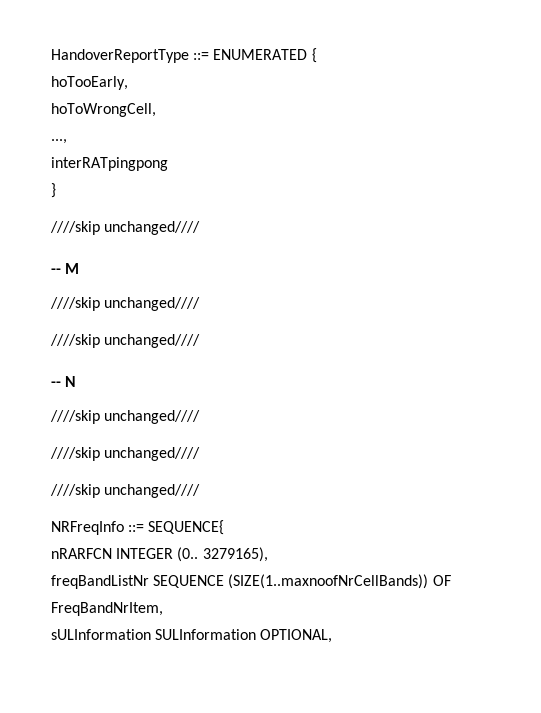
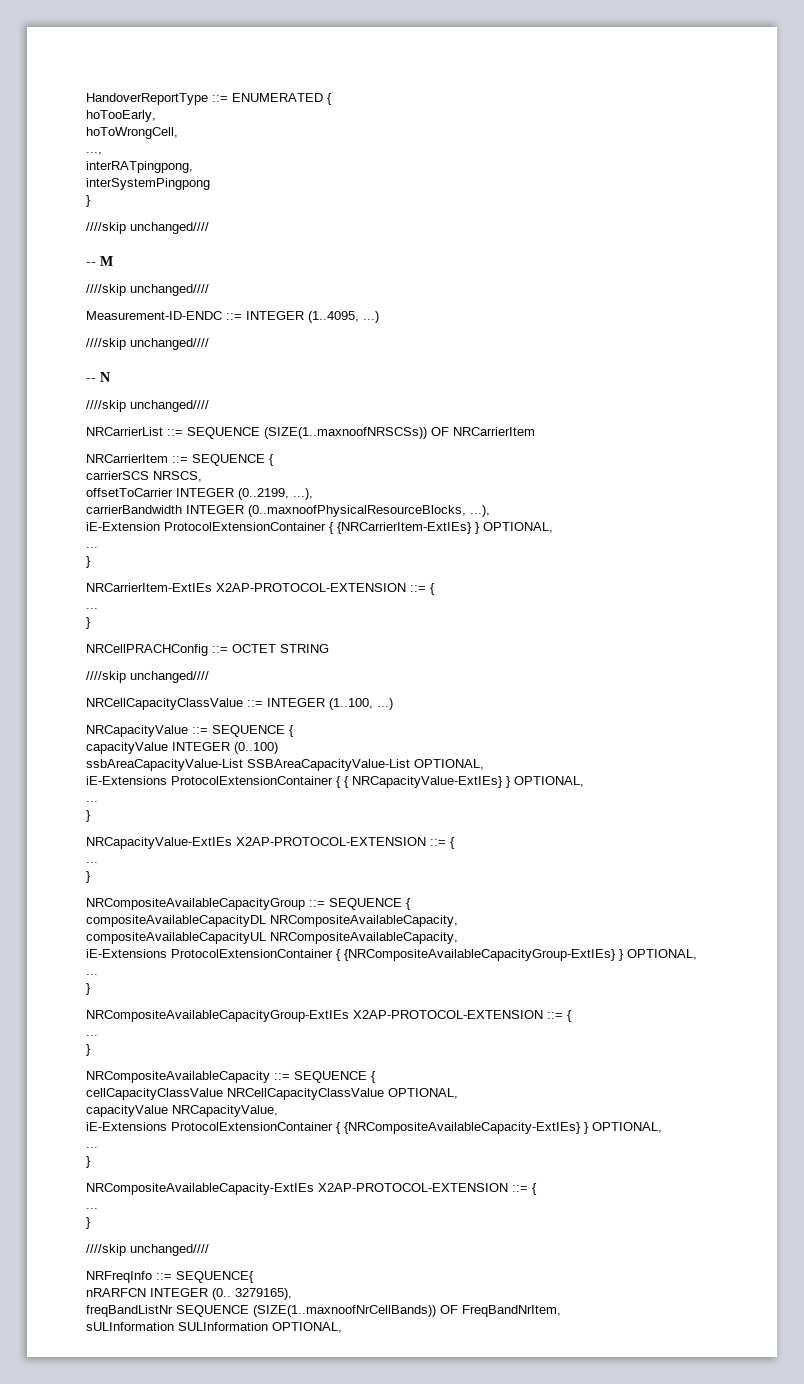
- interRATpingpong
+ interRATpingpong,
+ interSystemPingpong
+ Measurement-ID-ENDC ::= INTEGER (1..4095, ...)
  -- N
  ////skip unchanged////
+ NRCarrierList ::= SEQUENCE (SIZE(1..maxnoofNRSCSs)) OF NRCarrierItem
+ NRCarrierItem ::= SEQUENCE {
+ carrierSCS NRSCS,
+ offsetToCarrier INTEGER (0..2199, ...),
+ carrierBandwidth INTEGER (0..maxnoofPhysicalResourceBlocks, ...),
+ iE-Extension ProtocolExtensionContainer { {NRCarrierItem-ExtIEs} } OPTIONAL,
+ ...
+ }
+ NRCarrierItem-ExtIEs X2AP-PROTOCOL-EXTENSION ::= {
+ ...
+ }
+ NRCellPRACHConfig ::= OCTET STRING
  ////skip unchanged////
+ NRCellCapacityClassValue ::= INTEGER (1..100, ...)
+ NRCapacityValue ::= SEQUENCE {
+ capacityValue INTEGER (0..100)
+ ssbAreaCapacityValue-List SSBAreaCapacityValue-List OPTIONAL,
+ iE-Extensions ProtocolExtensionContainer { { NRCapacityValue-ExtIEs} } OPTIONAL,
+ ...
+ }
+ NRCapacityValue-ExtIEs X2AP-PROTOCOL-EXTENSION ::= {
+ ...
+ }
+ NRCompositeAvailableCapacityGroup ::= SEQUENCE {
+ compositeAvailableCapacityDL NRCompositeAvailableCapacity,
+ compositeAvailableCapacityUL NRCompositeAvailableCapacity,
+ iE-Extensions ProtocolExtensionContainer { {NRCompositeAvailableCapacityGroup-ExtIEs} } OPTIONAL,
+ ...
+ }
+ NRCompositeAvailableCapacityGroup-ExtIEs X2AP-PROTOCOL-EXTENSION ::= {
+ ...
+ }
+ NRCompositeAvailableCapacity ::= SEQUENCE {
+ cellCapacityClassValue NRCellCapacityClassValue OPTIONAL,
+ capacityValue NRCapacityValue,
+ iE-Extensions ProtocolExtensionContainer { {NRCompositeAvailableCapacity-ExtIEs} } OPTIONAL,
+ ...
+ }
+ NRCompositeAvailableCapacity-ExtIEs X2AP-PROTOCOL-EXTENSION ::= {
+ ...
+ }

